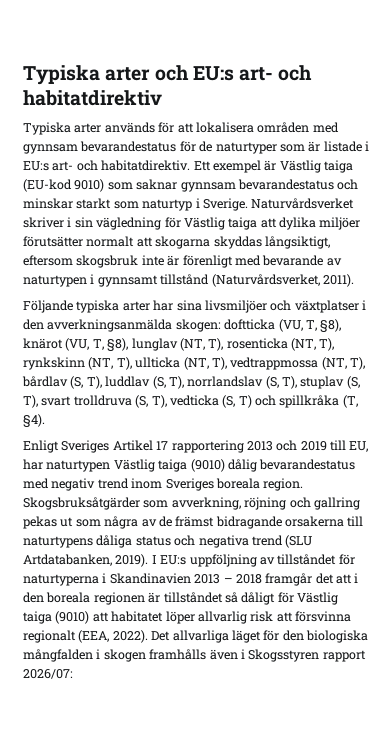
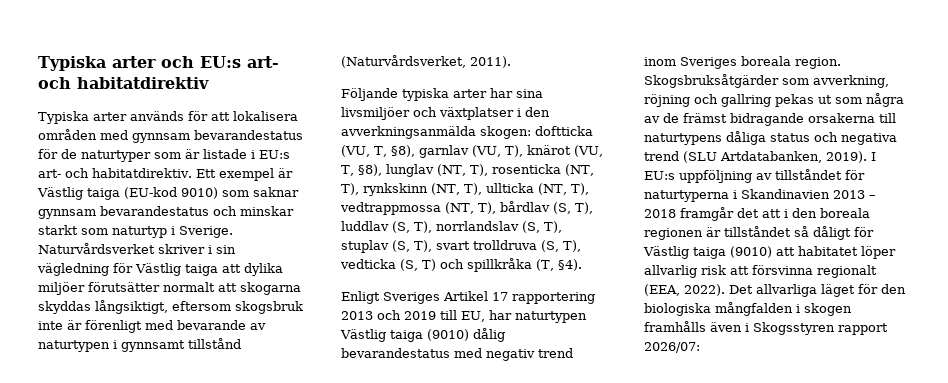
- Följande typiska arter har sina livsmiljöer och växtplatser i den avverkningsanmälda skogen: doftticka (VU, T, §8), knärot (VU, T, §8), lunglav (NT, T), rosenticka (NT, T), rynkskinn (NT, T), ullticka (NT, T), vedtrappmossa (NT, T), bårdlav (S, T), luddlav (S, T), norrlandslav (S, T), stuplav (S, T), svart trolldruva (S, T), vedticka (S, T) och spillkråka (T, §4).
+ Följande typiska arter har sina livsmiljöer och växtplatser i den avverkningsanmälda skogen: doftticka (VU, T, §8), garnlav (VU, T), knärot (VU, T, §8), lunglav (NT, T), rosenticka (NT, T), rynkskinn (NT, T), ullticka (NT, T), vedtrappmossa (NT, T), bårdlav (S, T), luddlav (S, T), norrlandslav (S, T), stuplav (S, T), svart trolldruva (S, T), vedticka (S, T) och spillkråka (T, §4).

